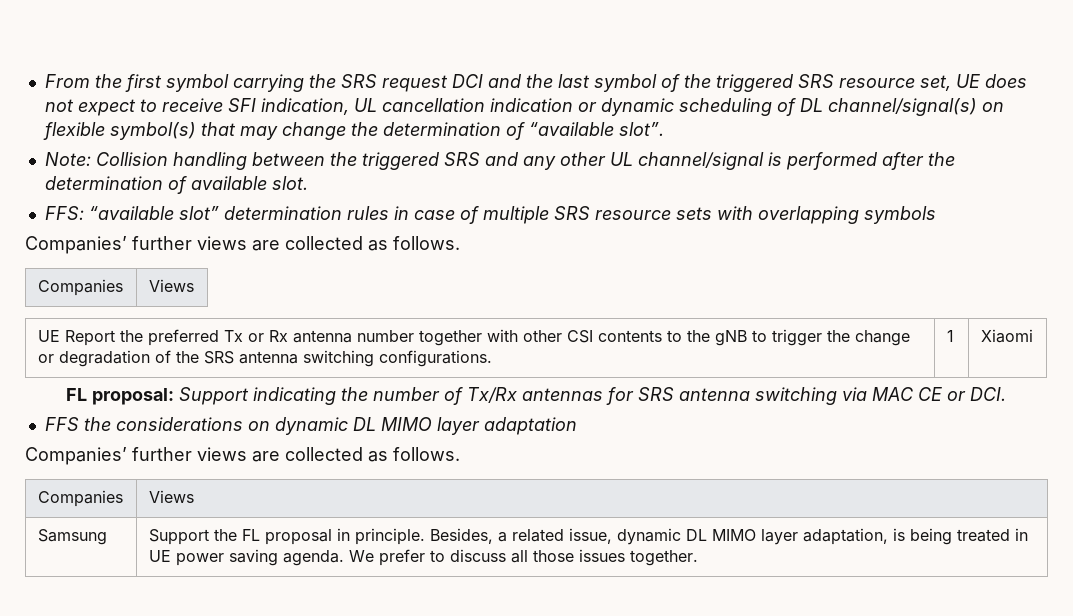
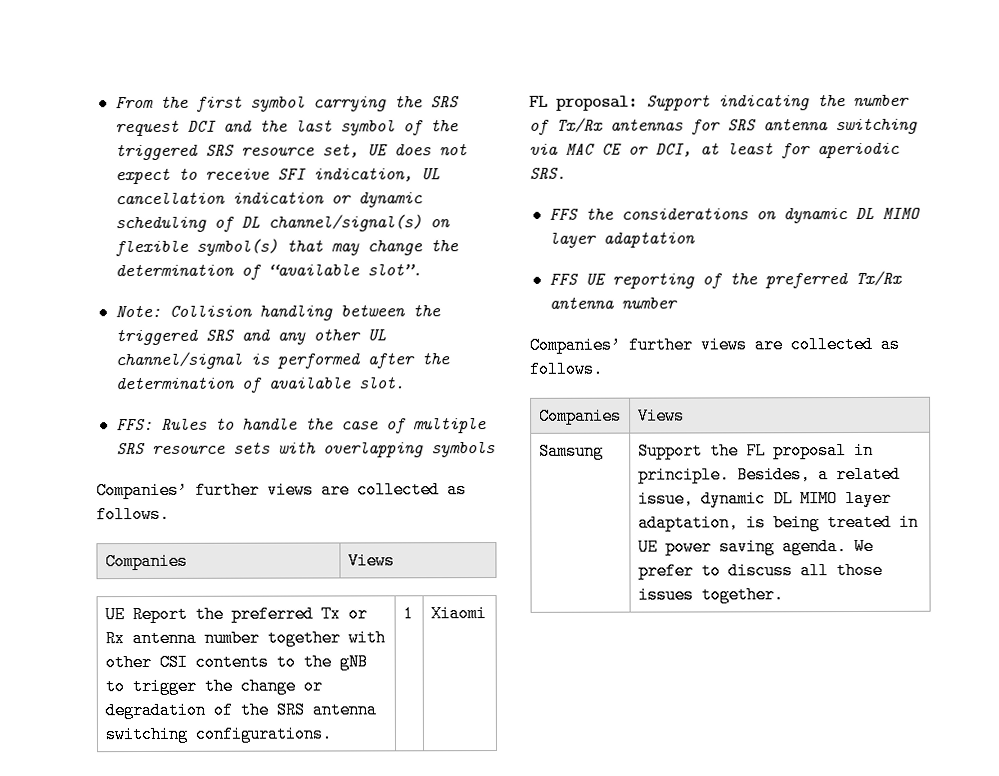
- FFS: “available slot” determination rules in case of multiple SRS resource sets with overlapping symbols
+ FFS: Rules to handle the case of multiple SRS resource sets with overlapping symbols
- FL proposal: Support indicating the number of Tx/Rx antennas for SRS antenna switching via MAC CE or DCI.
+ FL proposal: Support indicating the number of Tx/Rx antennas for SRS antenna switching via MAC CE or DCI, at least for aperiodic SRS.
+ FFS UE reporting of the preferred Tx/Rx antenna number

